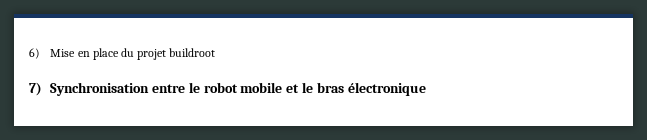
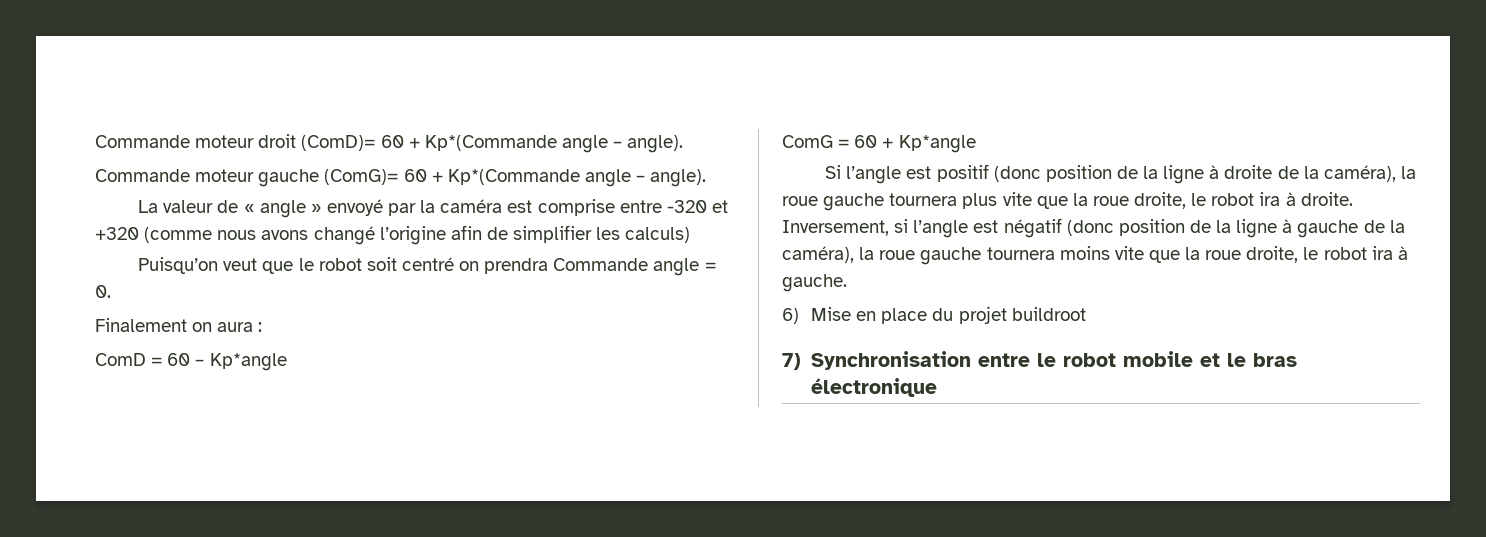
+ Commande moteur droit (ComD)= 60 + Kp*(Commande angle – angle).
+ Commande moteur gauche (ComG)= 60 + Kp*(Commande angle – angle).
+ La valeur de « angle » envoyé par la caméra est comprise entre -320 et +320 (comme nous avons changé l’origine afin de simplifier les calculs)
+ Puisqu’on veut que le robot soit centré on prendra Commande angle = 0.
+ Finalement on aura :
+ ComD = 60 – Kp*angle
+ ComG = 60 + Kp*angle
+ Si l’angle est positif (donc position de la ligne à droite de la caméra), la roue gauche tournera plus vite que la roue droite, le robot ira à droite. Inversement, si l’angle est négatif (donc position de la ligne à gauche de la caméra), la roue gauche tournera moins vite que la roue droite, le robot ira à gauche.

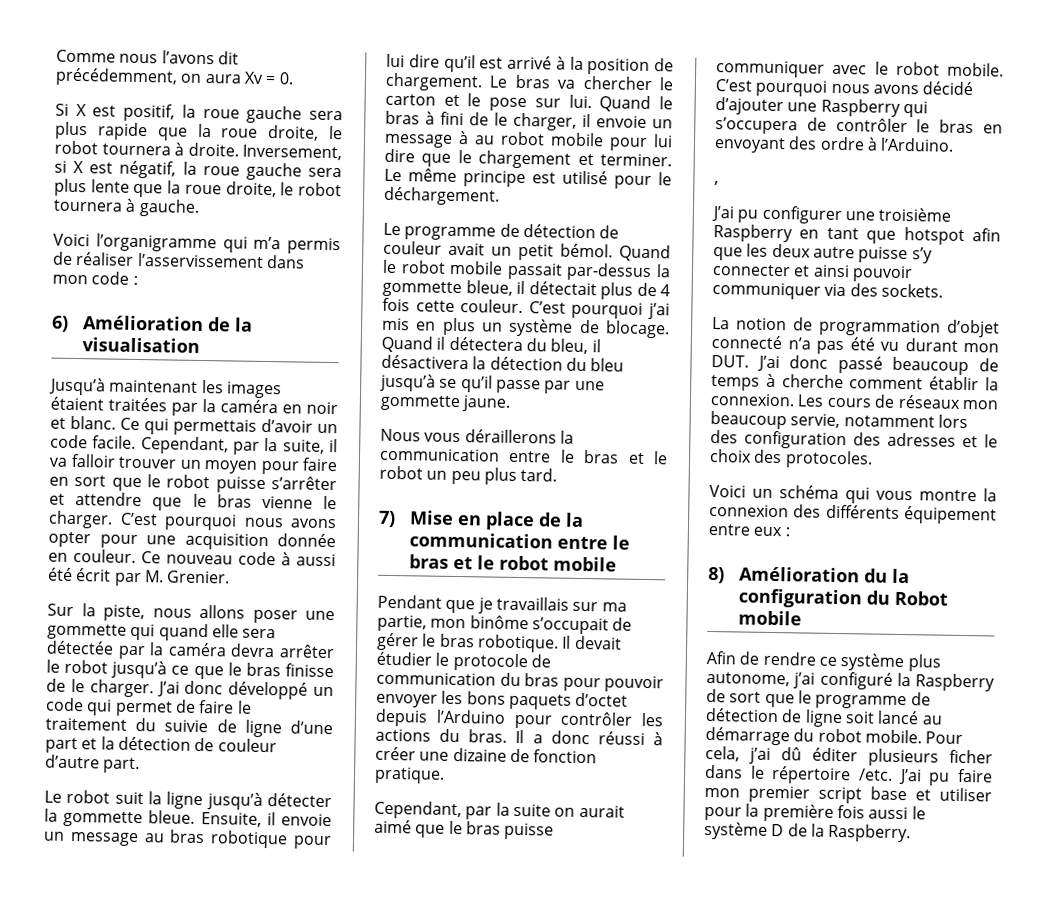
- Commande moteur droit (ComD)= 60 + Kp*(Commande angle – angle).
- Commande moteur gauche (ComG)= 60 + Kp*(Commande angle – angle).
- La valeur de « angle » envoyé par la caméra est comprise entre -320 et +320 (comme nous avons changé l’origine afin de simplifier les calculs)
- Puisqu’on veut que le robot soit centré on prendra Commande angle = 0.
- Finalement on aura :
- ComD = 60 – Kp*angle
- ComG = 60 + Kp*angle
- Si l’angle est positif (donc position de la ligne à droite de la caméra), la roue gauche tournera plus vite que la roue droite, le robot ira à droite.
+ Comme nous l’avons dit précédemment, on aura Xv = 0.
+ Si X est positif, la roue gauche sera plus rapide que la roue droite, le robot tournera à droite.
- Inversement, si l’angle est négatif (donc position de la ligne à gauche de la caméra), la roue gauche tournera moins vite que la roue droite, le robot ira à gauche.
+ Inversement, si X est négatif, la roue gauche sera plus lente que la roue droite, le robot tournera à gauche.
- 6) Mise en place du projet buildroot
- 7) Synchronisation entre le robot mobile et le bras électronique
+ Voici l’organigramme qui m’a permis de réaliser l’asservissement dans mon code :
+ 6) Amélioration de la visualisation
+ Jusqu’à maintenant les images étaient traitées par la caméra en noir et blanc. Ce qui permettais d’avoir un code facile. Cependant, par la suite, il va falloir trouver un moyen pour faire en sort que le robot puisse s’arrêter et attendre que le bras vienne le charger. C’est pourquoi nous avons opter pour une acquisition donnée en couleur. Ce nouveau code à aussi été écrit par M. Grenier.
+ Sur la piste, nous allons poser une gommette qui quand elle sera détectée par la caméra devra arrêter le robot jusqu’à ce que le bras finisse de le charger. J’ai donc développé un code qui permet de faire le traitement du suivie de ligne d’une part et la détection de couleur d’autre part.
+ Le robot suit la ligne jusqu’à détecter la gommette bleue. Ensuite, il envoie un message au bras robotique pour lui dire qu’il est arrivé à la position de chargement. Le bras va chercher le carton et le pose sur lui. Quand le bras à fini de le charger, il envoie un message à au robot mobile pour lui dire que le chargement et terminer. Le même principe est utilisé pour le déchargement.
+ Le programme de détection de couleur avait un petit bémol. Quand le robot mobile passait par-dessus la gommette bleue, il détectait plus de 4 fois cette couleur. C’est pourquoi j’ai mis en plus un système de blocage. Quand il détectera du bleu, il désactivera la détection du bleu jusqu’à se qu’il passe par une gommette jaune.
+ Nous vous déraillerons la communication entre le bras et le robot un peu plus tard.
+ 7) Mise en place de la communication entre le bras et le robot mobile
+ Pendant que je travaillais sur ma partie, mon binôme s’occupait de gérer le bras robotique. Il devait étudier le protocole de communication du bras pour pouvoir envoyer les bons paquets d’octet depuis l’Arduino pour contrôler les actions du bras. Il a donc réussi à créer une dizaine de fonction pratique.
+ Cependant, par la suite on aurait aimé que le bras puisse communiquer avec le robot mobile. C’est pourquoi nous avons décidé d’ajouter une Raspberry qui s’occupera de contrôler le bras en envoyant des ordre à l’Arduino.
+ ,
+ J’ai pu configurer une troisième Raspberry en tant que hotspot afin que les deux autre puisse s’y connecter et ainsi pouvoir communiquer via des sockets.
+ La notion de programmation d’objet connecté n’a pas été vu durant mon DUT. J’ai donc passé beaucoup de temps à cherche comment établir la connexion. Les cours de réseaux mon beaucoup servie, notamment lors des configuration des adresses et le choix des protocoles.
+ Voici un schéma qui vous montre la connexion des différents équipement entre eux :
+ 8) Amélioration du la configuration du Robot mobile
+ Afin de rendre ce système plus autonome, j’ai configuré la Raspberry de sort que le programme de détection de ligne soit lancé au démarrage du robot mobile. Pour cela, j’ai dû éditer plusieurs ficher dans le répertoire /etc. J’ai pu faire mon premier script base et utiliser pour la première fois aussi le système D de la Raspberry.

